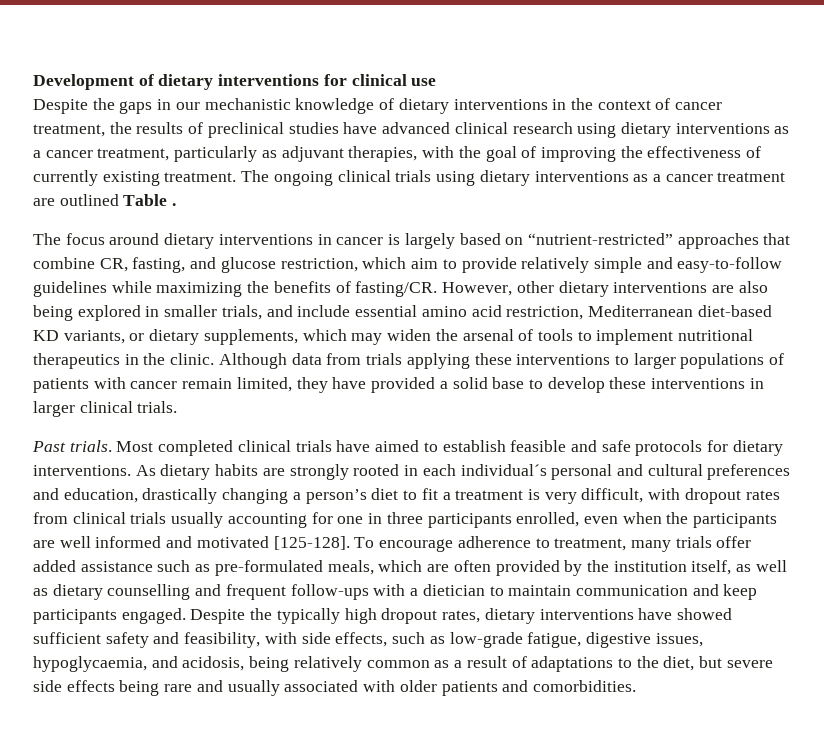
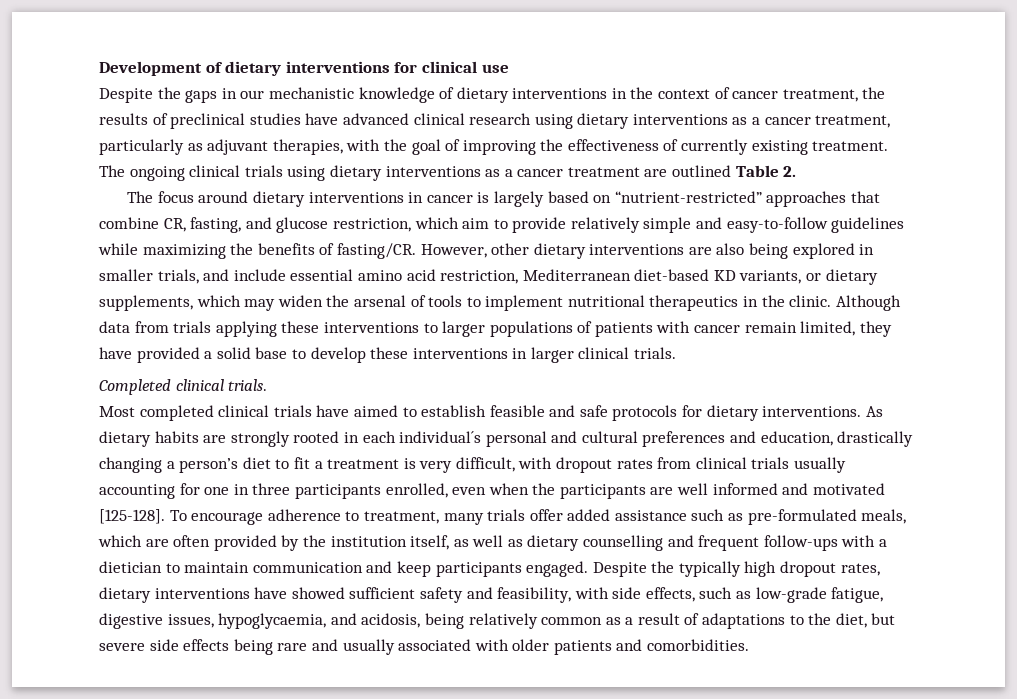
- The ongoing clinical trials using dietary interventions as a cancer treatment are outlined Table .
+ The ongoing clinical trials using dietary interventions as a cancer treatment are outlined Table 2.
- Past trials. Most completed clinical trials have aimed to establish feasible and safe protocols for dietary interventions.
+ Completed clinical trials.
+ Most completed clinical trials have aimed to establish feasible and safe protocols for dietary interventions.

